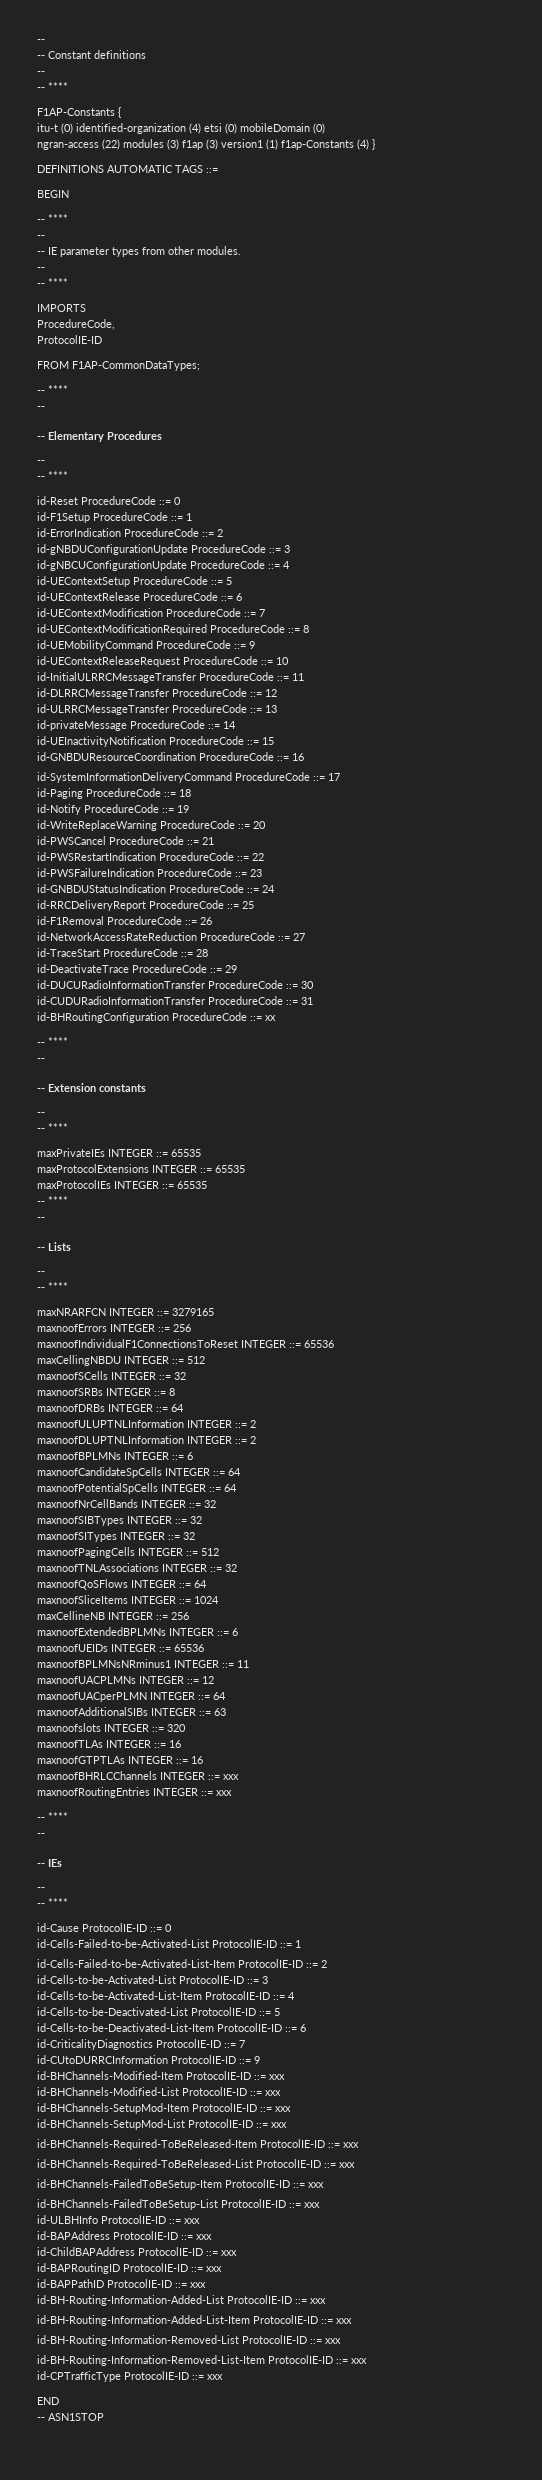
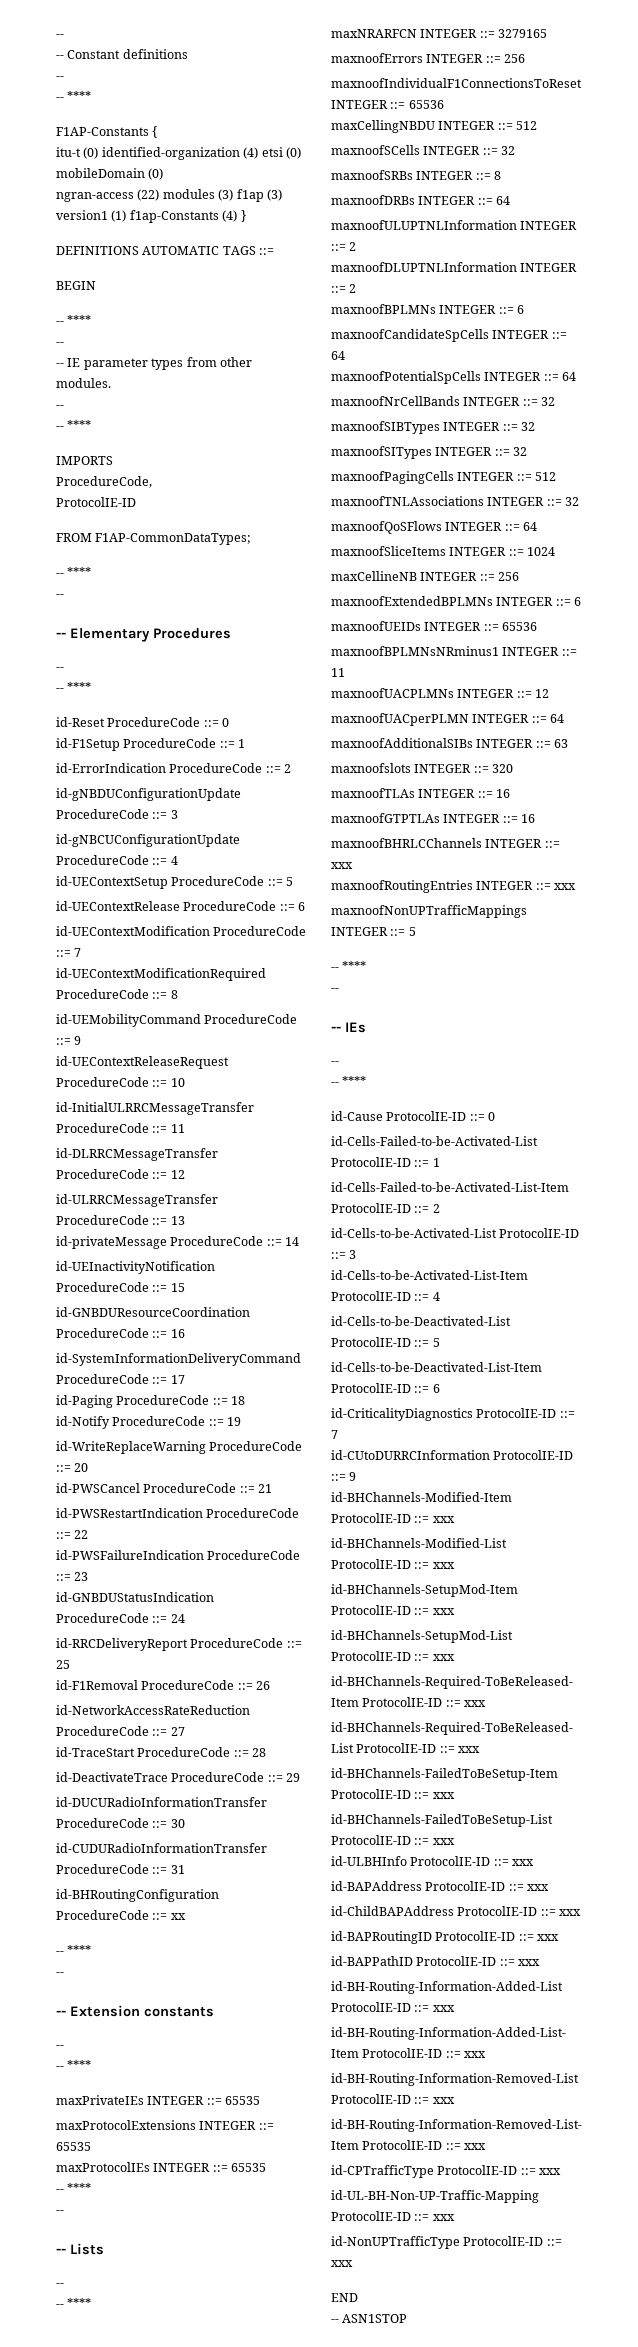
+ maxnoofNonUPTrafficMappings INTEGER ::= 5
+ id-UL-BH-Non-UP-Traffic-Mapping ProtocolIE-ID ::= xxx
+ id-NonUPTrafficType ProtocolIE-ID ::= xxx

